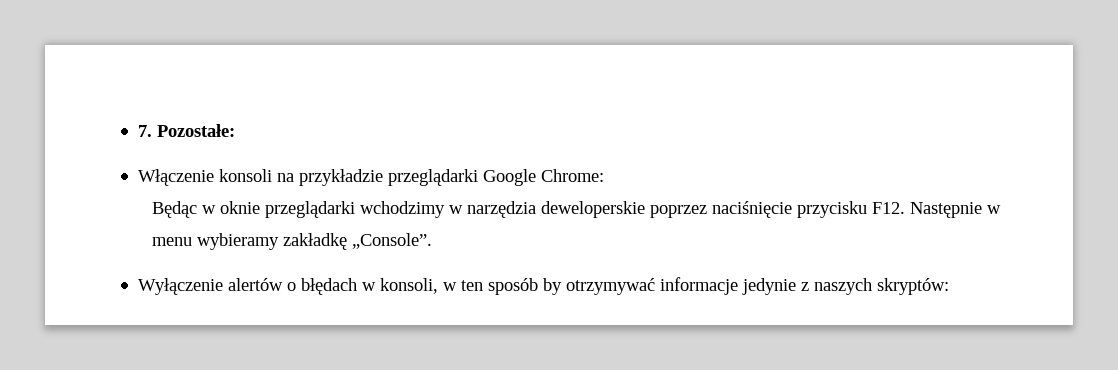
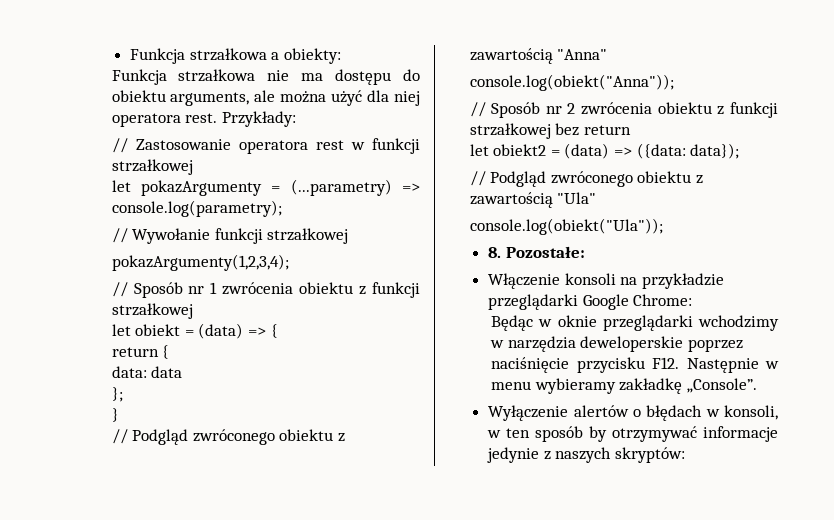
- 7. Pozostałe:
+ Funkcja strzałkowa a obiekty:
+ Funkcja strzałkowa nie ma dostępu do obiektu arguments, ale można użyć dla niej operatora rest. Przykłady:
+ // Zastosowanie operatora rest w funkcji strzałkowej
+ let pokazArgumenty = (...parametry) => console.log(parametry);
+ // Wywołanie funkcji strzałkowej
+ pokazArgumenty(1,2,3,4);
+ // Sposób nr 1 zwrócenia obiektu z funkcji strzałkowej
+ let obiekt = (data) => {
+ return {
+ data: data
+ };
+ }
+ // Podgląd zwróconego obiektu z zawartością "Anna"
+ console.log(obiekt("Anna"));
+ // Sposób nr 2 zwrócenia obiektu z funkcji strzałkowej bez return
+ let obiekt2 = (data) => ({data: data});
+ // Podgląd zwróconego obiektu z zawartością "Ula"
+ console.log(obiekt("Ula"));
+ 8. Pozostałe:

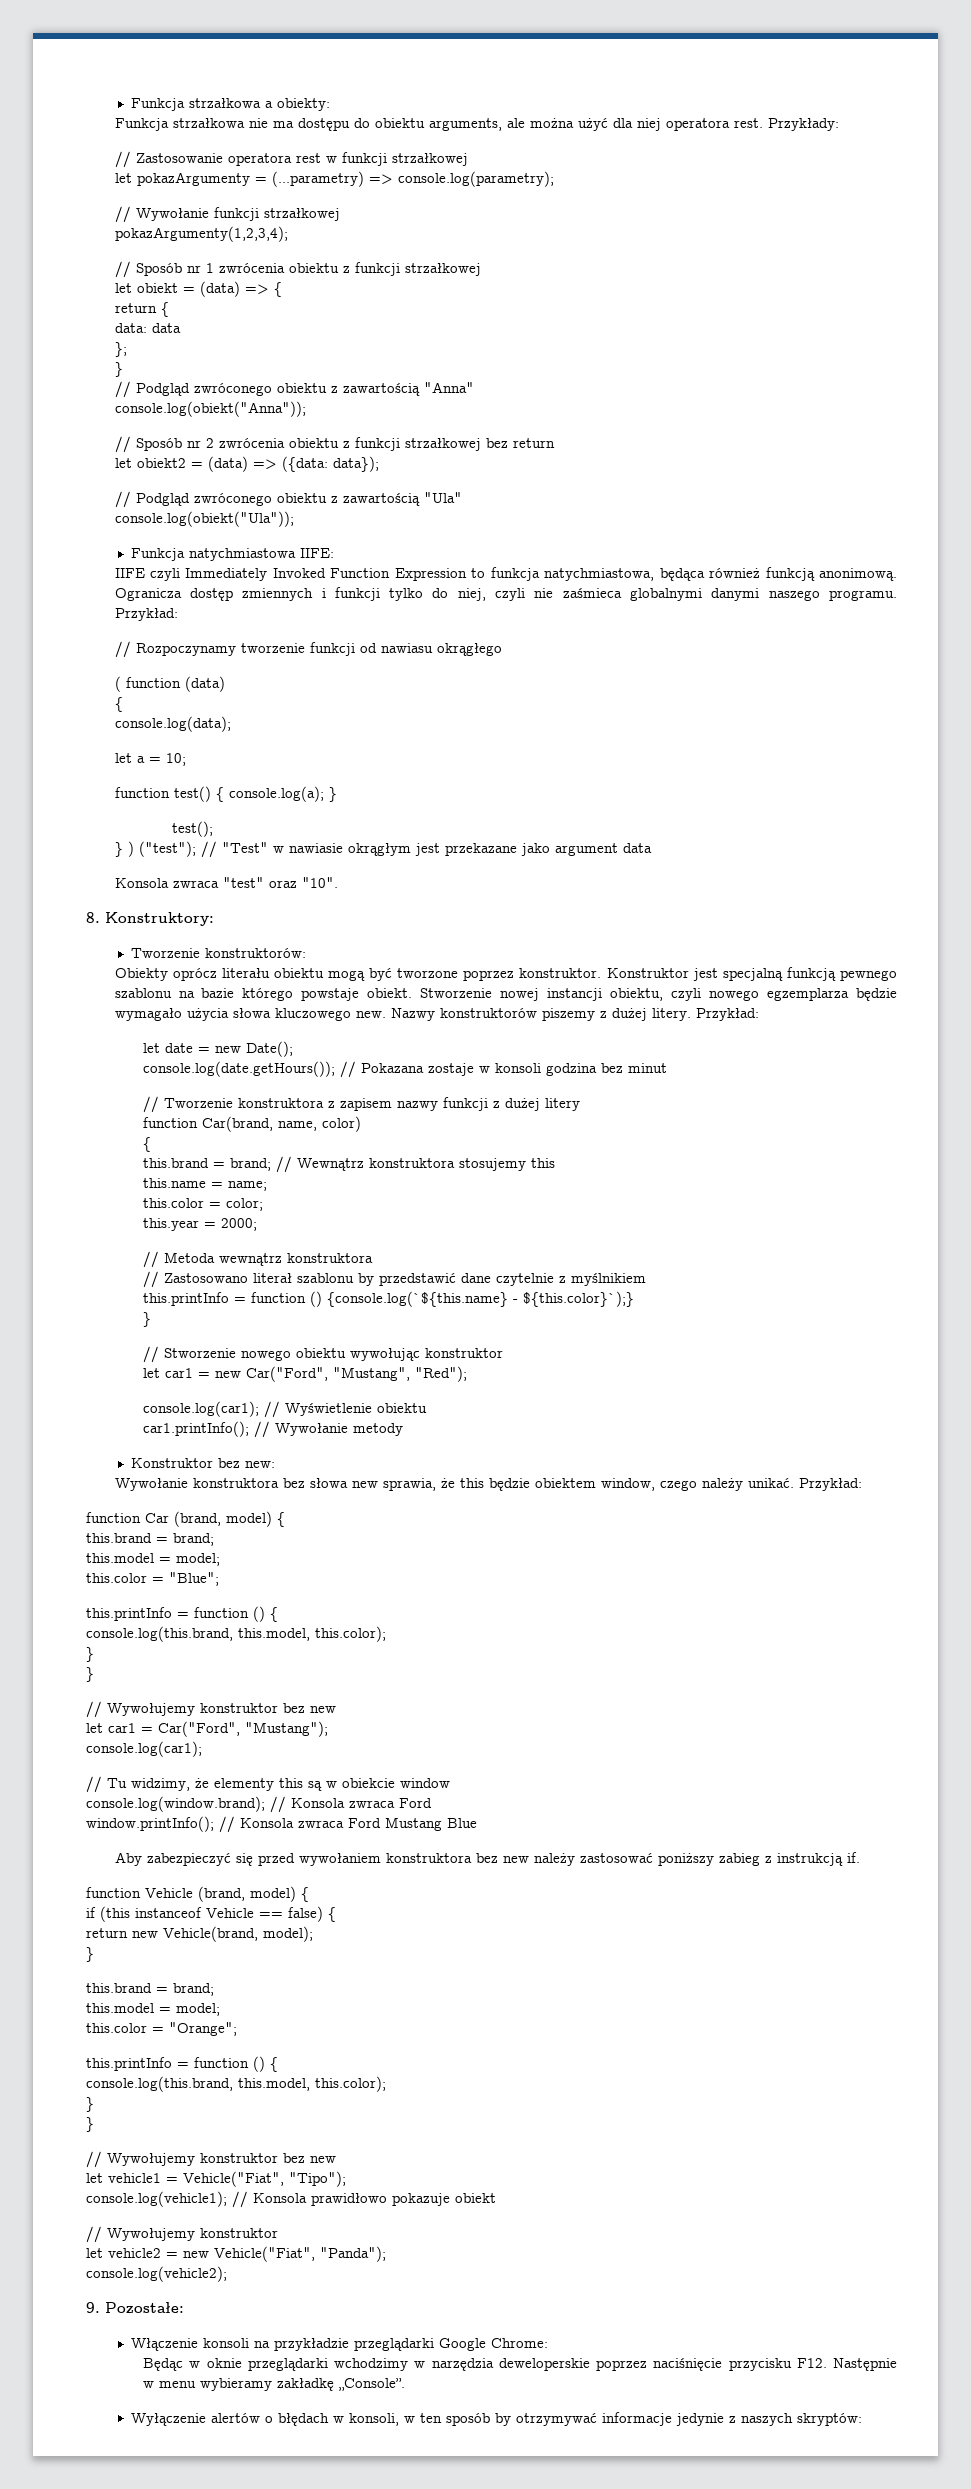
- 8. Pozostałe:
+ Funkcja natychmiastowa IIFE:
+ IIFE czyli Immediately Invoked Function Expression to funkcja natychmiastowa, będąca również funkcją anonimową. Ogranicza dostęp zmiennych i funkcji tylko do niej, czyli nie zaśmieca globalnymi danymi naszego programu. Przykład:
+ // Rozpoczynamy tworzenie funkcji od nawiasu okrągłego
+ ( function (data)
+ {
+ console.log(data);
+ let a = 10;
+ function test() { console.log(a); }
+ test();
+ } ) ("test"); // "Test" w nawiasie okrągłym jest przekazane jako argument data
+ Konsola zwraca "test" oraz "10".
+ 8. Konstruktory:
+ Tworzenie konstruktorów:
+ Obiekty oprócz literału obiektu mogą być tworzone poprzez konstruktor. Konstruktor jest specjalną funkcją pewnego szablonu na bazie którego powstaje obiekt. Stworzenie nowej instancji obiektu, czyli nowego egzemplarza będzie wymagało użycia słowa kluczowego new. Nazwy konstruktorów piszemy z dużej litery. Przykład:
+ let date = new Date();
+ console.log(date.getHours()); // Pokazana zostaje w konsoli godzina bez minut
+ // Tworzenie konstruktora z zapisem nazwy funkcji z dużej litery
+ function Car(brand, name, color)
+ {
+ this.brand = brand; // Wewnątrz konstruktora stosujemy this
+ this.name = name;
+ this.color = color;
+ this.year = 2000;
+ // Metoda wewnątrz konstruktora
+ // Zastosowano literał szablonu by przedstawić dane czytelnie z myślnikiem
+ this.printInfo = function () {console.log(`${this.name} - ${this.color}`);}
+ }
+ // Stworzenie nowego obiektu wywołując konstruktor
+ let car1 = new Car("Ford", "Mustang", "Red");
+ console.log(car1); // Wyświetlenie obiektu
+ car1.printInfo(); // Wywołanie metody
+ Konstruktor bez new:
+ Wywołanie konstruktora bez słowa new sprawia, że this będzie obiektem window, czego należy unikać. Przykład:
+ function Car (brand, model) {
+ this.brand = brand;
+ this.model = model;
+ this.color = "Blue";
+ this.printInfo = function () {
+ console.log(this.brand, this.model, this.color);
+ }
+ }
+ // Wywołujemy konstruktor bez new
+ let car1 = Car("Ford", "Mustang");
+ console.log(car1);
+ // Tu widzimy, że elementy this są w obiekcie window
+ console.log(window.brand); // Konsola zwraca Ford
+ window.printInfo(); // Konsola zwraca Ford Mustang Blue
+ Aby zabezpieczyć się przed wywołaniem konstruktora bez new należy zastosować poniższy zabieg z instrukcją if.
+ function Vehicle (brand, model) {
+ if (this instanceof Vehicle == false) {
+ return new Vehicle(brand, model);
+ }
+ this.brand = brand;
+ this.model = model;
+ this.color = "Orange";
+ this.printInfo = function () {
+ console.log(this.brand, this.model, this.color);
+ }
+ }
+ // Wywołujemy konstruktor bez new
+ let vehicle1 = Vehicle("Fiat", "Tipo");
+ console.log(vehicle1); // Konsola prawidłowo pokazuje obiekt
+ // Wywołujemy konstruktor
+ let vehicle2 = new Vehicle("Fiat", "Panda");
+ console.log(vehicle2);
+ 9. Pozostałe:

